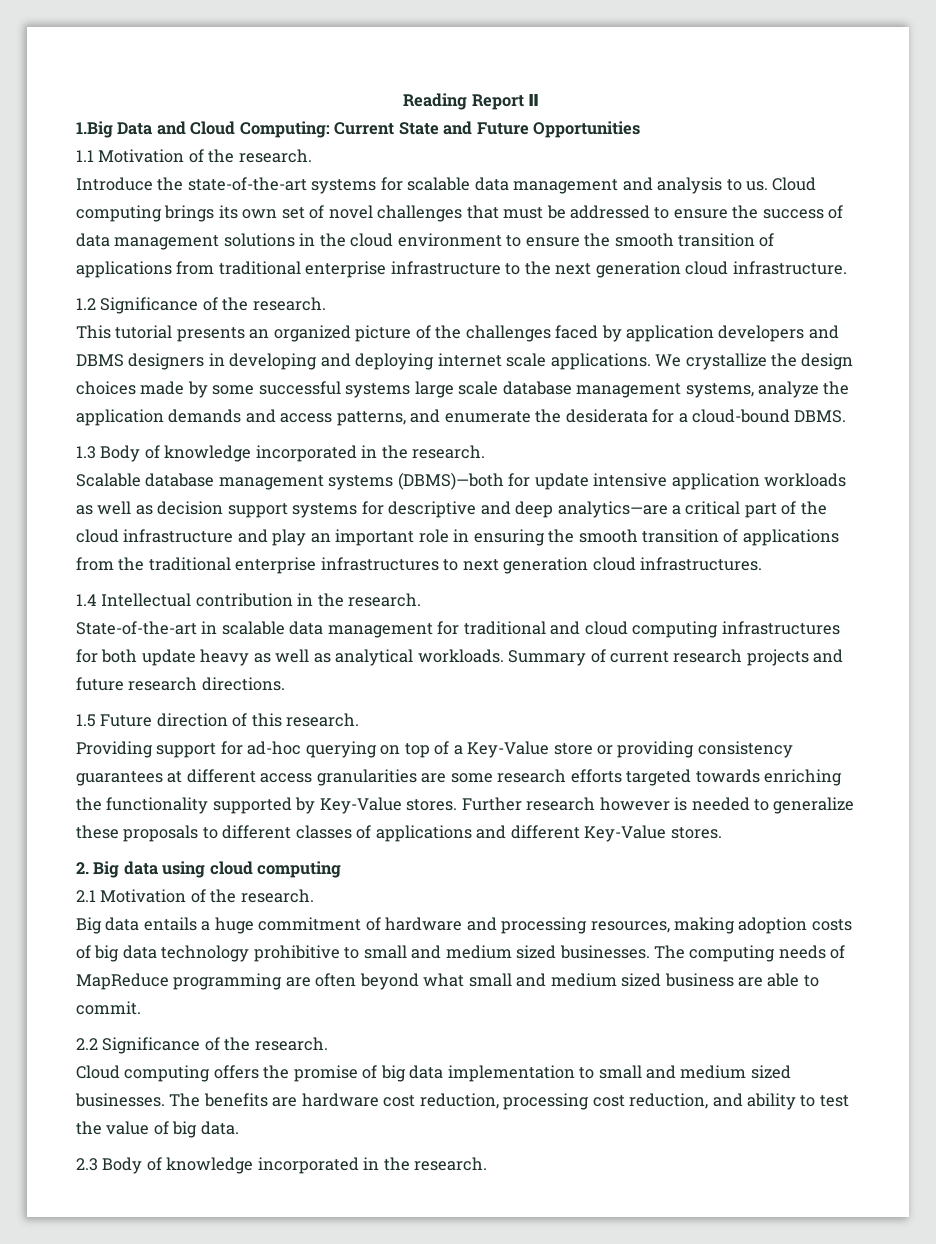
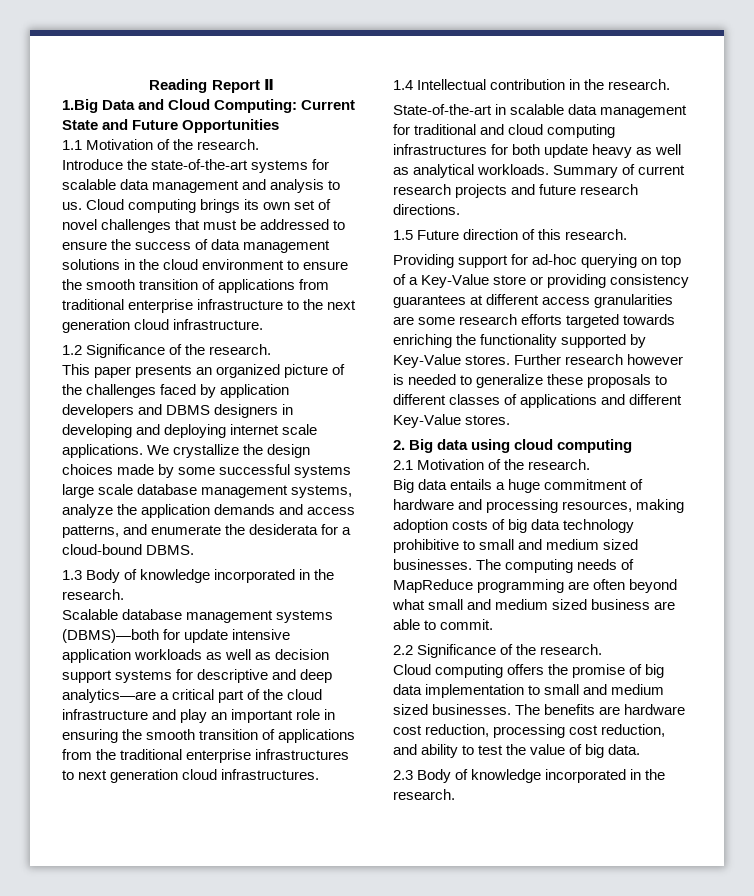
- This tutorial presents an organized picture of the challenges faced by application developers and DBMS designers in developing and deploying internet scale applications.
+ This paper presents an organized picture of the challenges faced by application developers and DBMS designers in developing and deploying internet scale applications.

